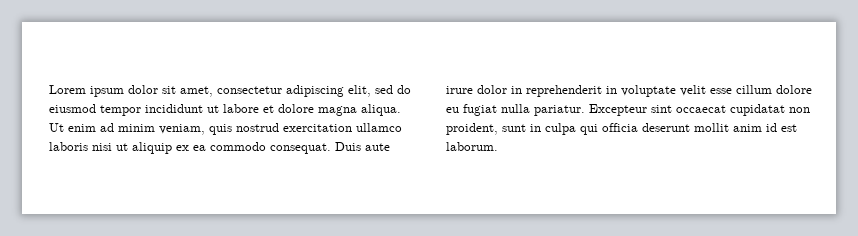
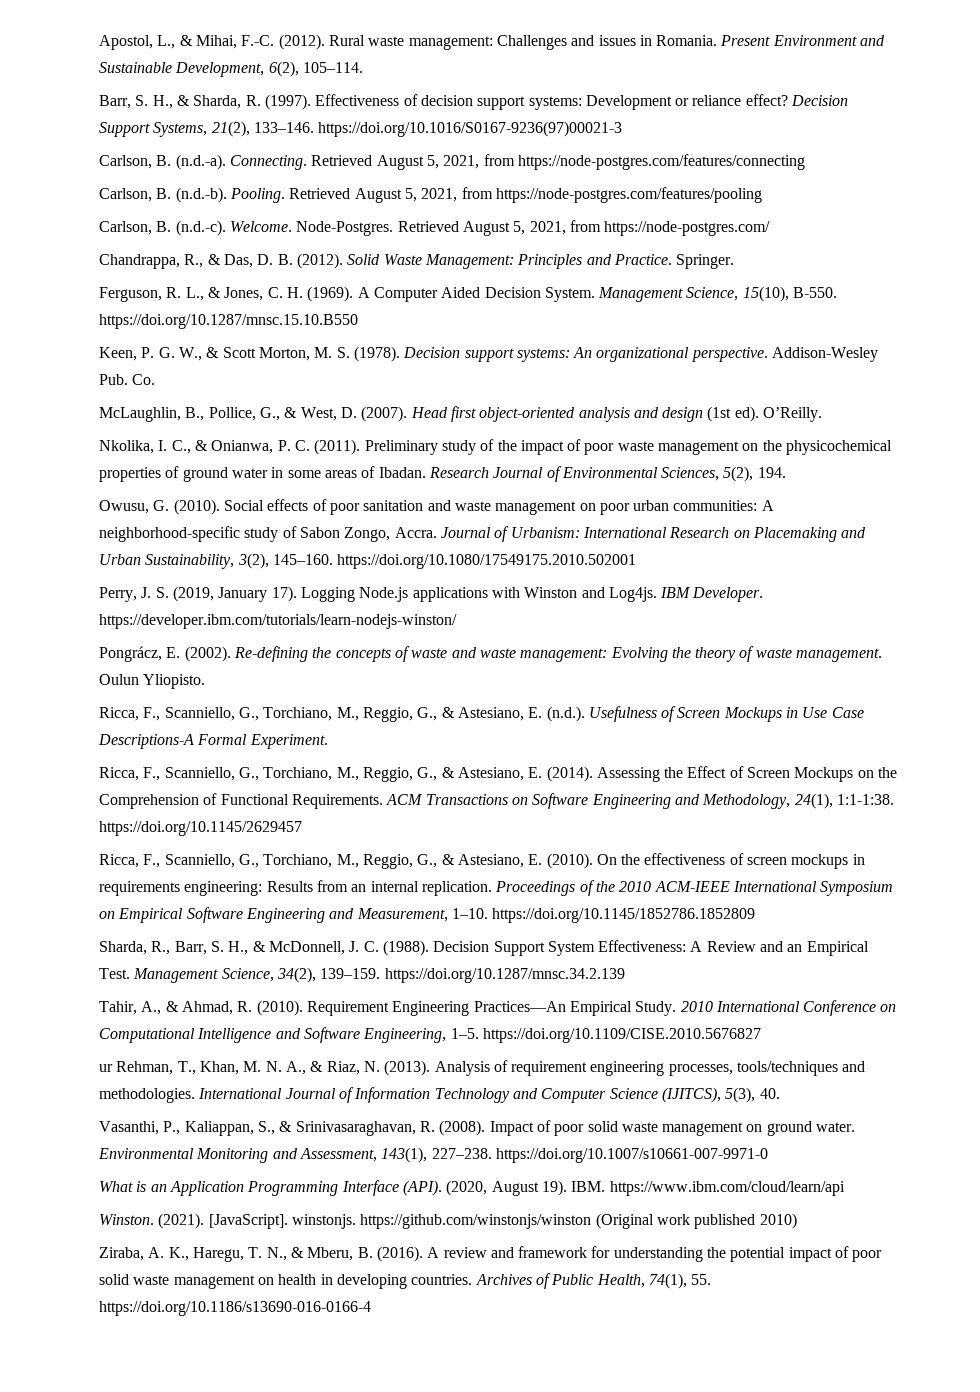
- Lorem ipsum dolor sit amet, consectetur adipiscing elit, sed do eiusmod tempor incididunt ut labore et dolore magna aliqua. Ut enim ad minim veniam, quis nostrud exercitation ullamco laboris nisi ut aliquip ex ea commodo consequat. Duis aute irure dolor in reprehenderit in voluptate velit esse cillum dolore eu fugiat nulla pariatur. Excepteur sint occaecat cupidatat non proident, sunt in culpa qui officia deserunt mollit anim id est laborum.
+ Apostol, L., & Mihai, F.-C. (2012). Rural waste management: Challenges and issues in Romania. Present Environment and Sustainable Development, 6(2), 105–114.
+ Barr, S. H., & Sharda, R. (1997). Effectiveness of decision support systems: Development or reliance effect? Decision Support Systems, 21(2), 133–146. https://doi.org/10.1016/S0167-9236(97)00021-3
+ Carlson, B. (n.d.-a). Connecting. Retrieved August 5, 2021, from https://node-postgres.com/features/connecting
+ Carlson, B. (n.d.-b). Pooling. Retrieved August 5, 2021, from https://node-postgres.com/features/pooling
+ Carlson, B. (n.d.-c). Welcome. Node-Postgres. Retrieved August 5, 2021, from https://node-postgres.com/
+ Chandrappa, R., & Das, D. B. (2012). Solid Waste Management: Principles and Practice. Springer.
+ Ferguson, R. L., & Jones, C. H. (1969). A Computer Aided Decision System. Management Science, 15(10), B-550. https://doi.org/10.1287/mnsc.15.10.B550
+ Keen, P. G. W., & Scott Morton, M. S. (1978). Decision support systems: An organizational perspective. Addison-Wesley Pub. Co.
+ McLaughlin, B., Pollice, G., & West, D. (2007). Head first object-oriented analysis and design (1st ed). O’Reilly.
+ Nkolika, I. C., & Onianwa, P. C. (2011). Preliminary study of the impact of poor waste management on the physicochemical properties of ground water in some areas of Ibadan. Research Journal of Environmental Sciences, 5(2), 194.
+ Owusu, G. (2010). Social effects of poor sanitation and waste management on poor urban communities: A neighborhood‐specific study of Sabon Zongo, Accra. Journal of Urbanism: International Research on Placemaking and Urban Sustainability, 3(2), 145–160. https://doi.org/10.1080/17549175.2010.502001
+ Perry, J. S. (2019, January 17). Logging Node.js applications with Winston and Log4js. IBM Developer. https://developer.ibm.com/tutorials/learn-nodejs-winston/
+ Pongrácz, E. (2002). Re-defining the concepts of waste and waste management: Evolving the theory of waste management. Oulun Yliopisto.
+ Ricca, F., Scanniello, G., Torchiano, M., Reggio, G., & Astesiano, E. (n.d.). Usefulness of Screen Mockups in Use Case Descriptions-A Formal Experiment.
+ Ricca, F., Scanniello, G., Torchiano, M., Reggio, G., & Astesiano, E. (2014). Assessing the Effect of Screen Mockups on the Comprehension of Functional Requirements. ACM Transactions on Software Engineering and Methodology, 24(1), 1:1-1:38. https://doi.org/10.1145/2629457
+ Ricca, F., Scanniello, G., Torchiano, M., Reggio, G., & Astesiano, E. (2010). On the effectiveness of screen mockups in requirements engineering: Results from an internal replication. Proceedings of the 2010 ACM-IEEE International Symposium on Empirical Software Engineering and Measurement, 1–10. https://doi.org/10.1145/1852786.1852809
+ Sharda, R., Barr, S. H., & McDonnell, J. C. (1988). Decision Support System Effectiveness: A Review and an Empirical Test. Management Science, 34(2), 139–159. https://doi.org/10.1287/mnsc.34.2.139
+ Tahir, A., & Ahmad, R. (2010). Requirement Engineering Practices—An Empirical Study. 2010 International Conference on Computational Intelligence and Software Engineering, 1–5. https://doi.org/10.1109/CISE.2010.5676827
+ ur Rehman, T., Khan, M. N. A., & Riaz, N. (2013). Analysis of requirement engineering processes, tools/techniques and methodologies. International Journal of Information Technology and Computer Science (IJITCS), 5(3), 40.
+ Vasanthi, P., Kaliappan, S., & Srinivasaraghavan, R. (2008). Impact of poor solid waste management on ground water. Environmental Monitoring and Assessment, 143(1), 227–238. https://doi.org/10.1007/s10661-007-9971-0
+ What is an Application Programming Interface (API). (2020, August 19). IBM. https://www.ibm.com/cloud/learn/api
+ Winston. (2021). [JavaScript]. winstonjs. https://github.com/winstonjs/winston (Original work published 2010)
+ Ziraba, A. K., Haregu, T. N., & Mberu, B. (2016). A review and framework for understanding the potential impact of poor solid waste management on health in developing countries. Archives of Public Health, 74(1), 55. https://doi.org/10.1186/s13690-016-0166-4

